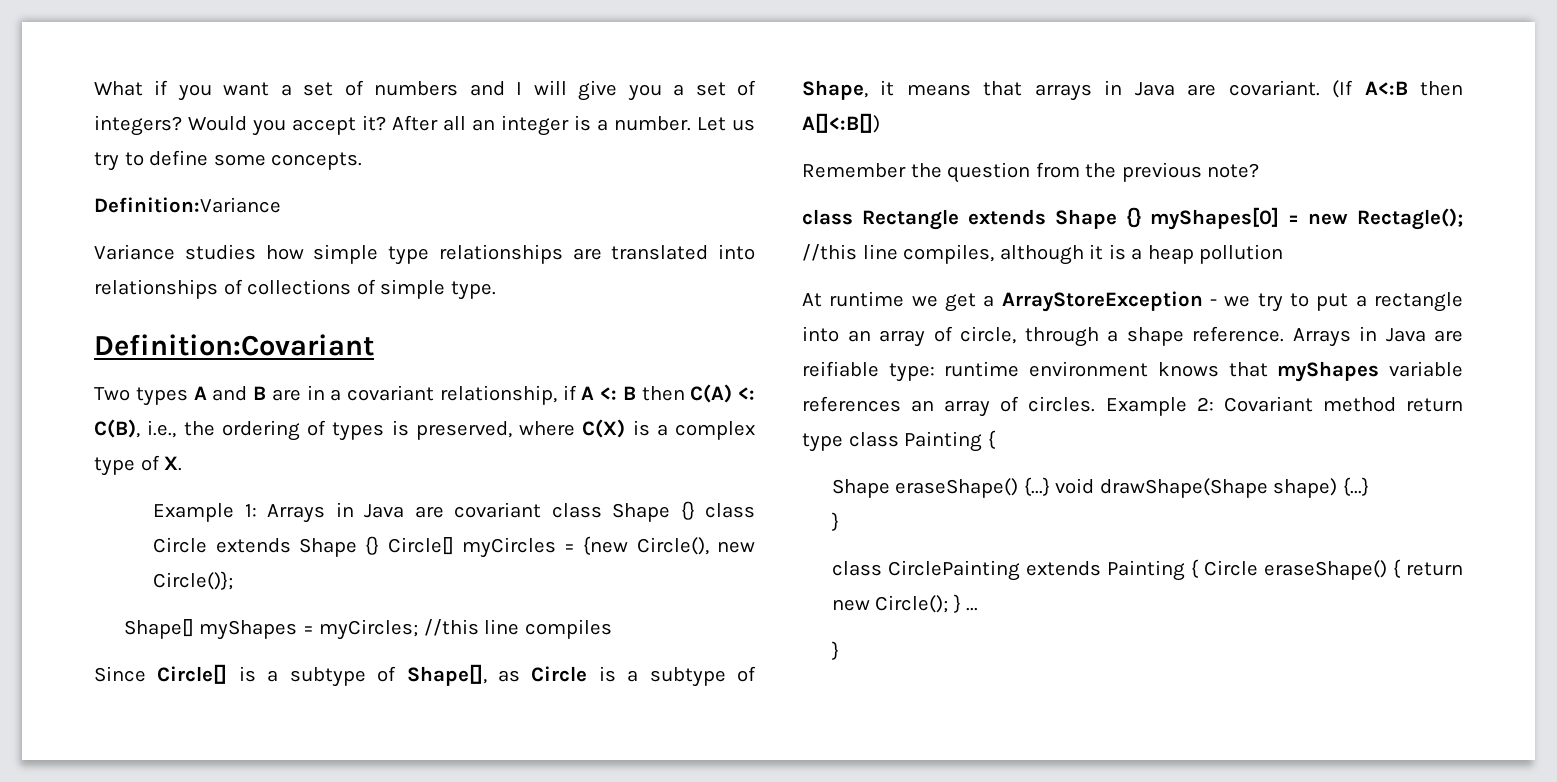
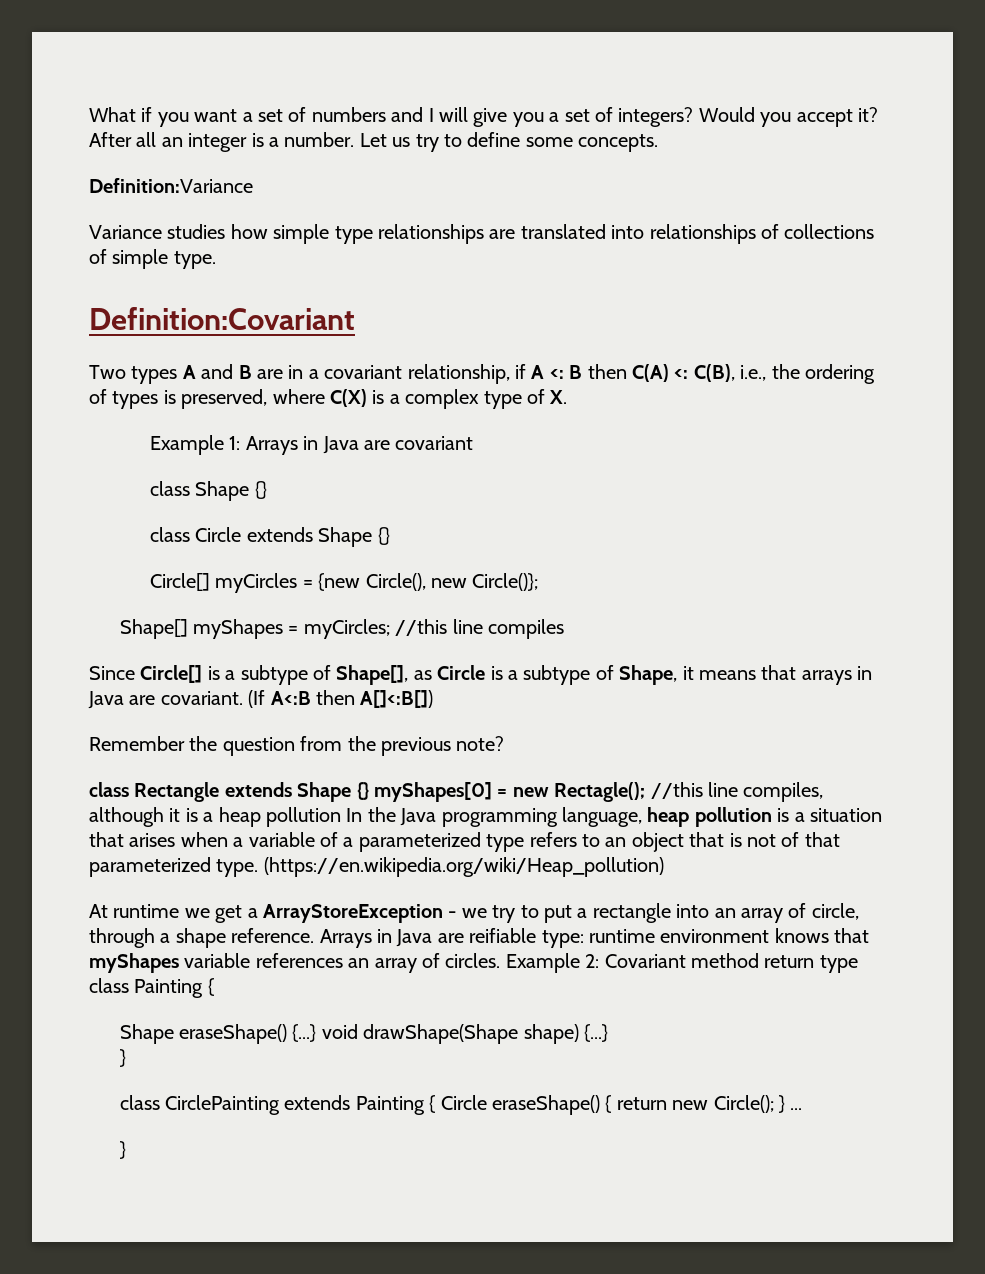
- Example 1: Arrays in Java are covariant class Shape {} class Circle extends Shape {} Circle[] myCircles = {new Circle(), new Circle()};
+ Example 1: Arrays in Java are covariant
+ class Shape {}
+ class Circle extends Shape {}
+ Circle[] myCircles = {new Circle(), new Circle()};
- class Rectangle extends Shape {} myShapes[0] = new Rectagle(); //this line compiles, although it is a heap pollution
+ class Rectangle extends Shape {} myShapes[0] = new Rectagle(); //this line compiles, although it is a heap pollution In the Java programming language, heap pollution is a situation that arises when a variable of a parameterized type refers to an object that is not of that parameterized type. (https://en.wikipedia.org/wiki/Heap_pollution)

